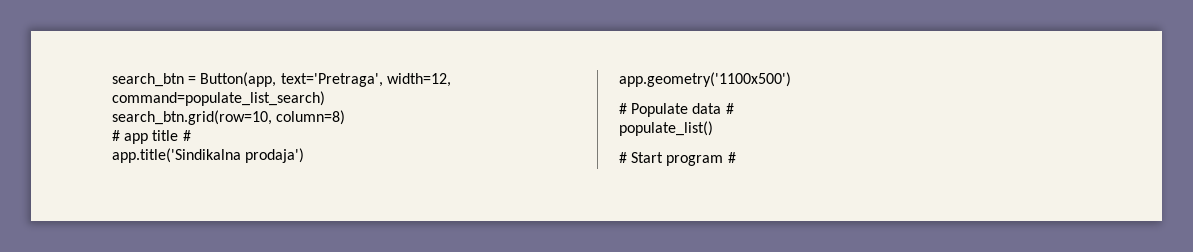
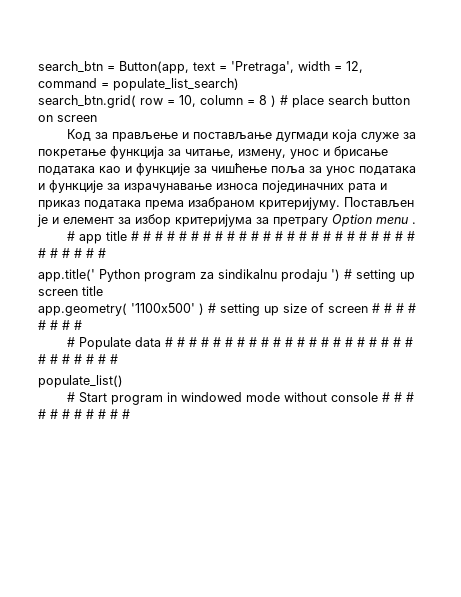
- search_btn = Button(app, text='Pretraga', width=12, command=populate_list_search)
- search_btn.grid(row=10, column=8)
- # app title #
- app.title('Sindikalna prodaja')
- app.geometry('1100x500')
- # Populate data #
+ search_btn = Button(app, text = 'Pretraga', width = 12, command = populate_list_search)
+ search_btn.grid( row = 10, column = 8 ) # place search button on screen
+ Код за прављење и постављање дугмади која служе за покретање функција за читање, измену, унос и брисање података као и функције за чишћење поља за унос података и функције за израчунавање износа појединачних рата и приказ података према изабраном критеријуму. Постављен је и елемент за избор критеријума за претрагу Option menu .
+ # app title # # # # # # # # # # # # # # # # # # # # # # # # # # # # # #
+ app.title(' Python program za sindikalnu prodaju ') # setting up screen title
+ app.geometry( '1100x500' ) # setting up size of screen # # # # # # # #
+ # Populate data # # # # # # # # # # # # # # # # # # # # # # # # # # # #
  populate_list()
- # Start program #
+ # Start program in windowed mode without console # # # # # # # # # # #

